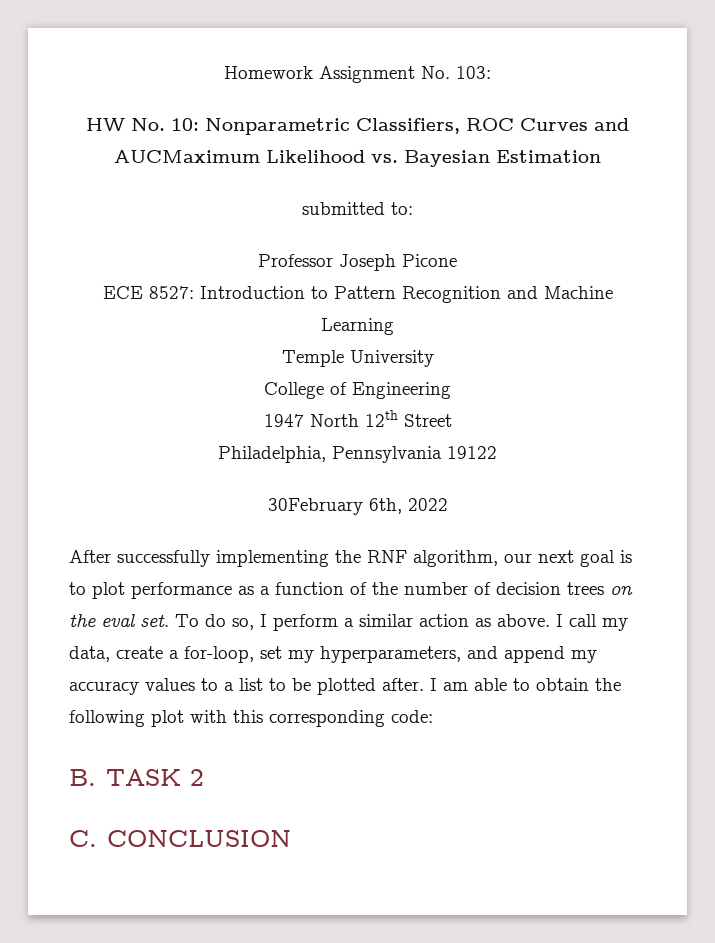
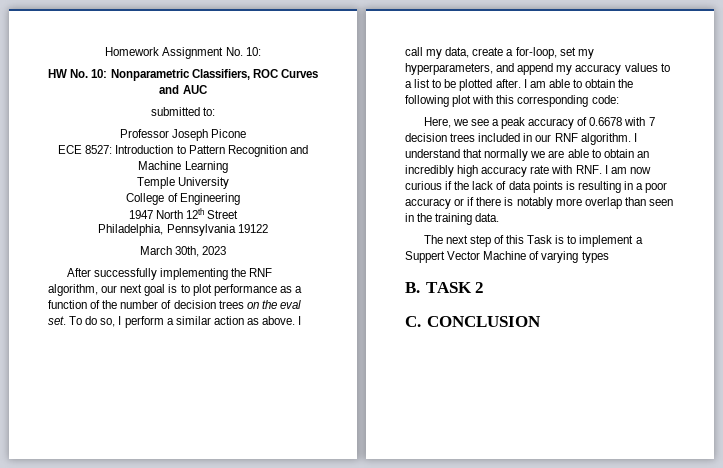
- Homework Assignment No. 103:
+ Homework Assignment No. 10:
- HW No. 10: Nonparametric Classifiers, ROC Curves and AUCMaximum Likelihood vs. Bayesian Estimation
+ HW No. 10: Nonparametric Classifiers, ROC Curves and AUC
- 30February 6th, 2022
+ March 30th, 2023
+ Here, we see a peak accuracy of 0.6678 with 7 decision trees included in our RNF algorithm. I understand that normally we are able to obtain an incredibly high accuracy rate with RNF. I am now curious if the lack of data points is resulting in a poor accuracy or if there is notably more overlap than seen in the training data.
+ The next step of this Task is to implement a Suppert Vector Machine of varying types

